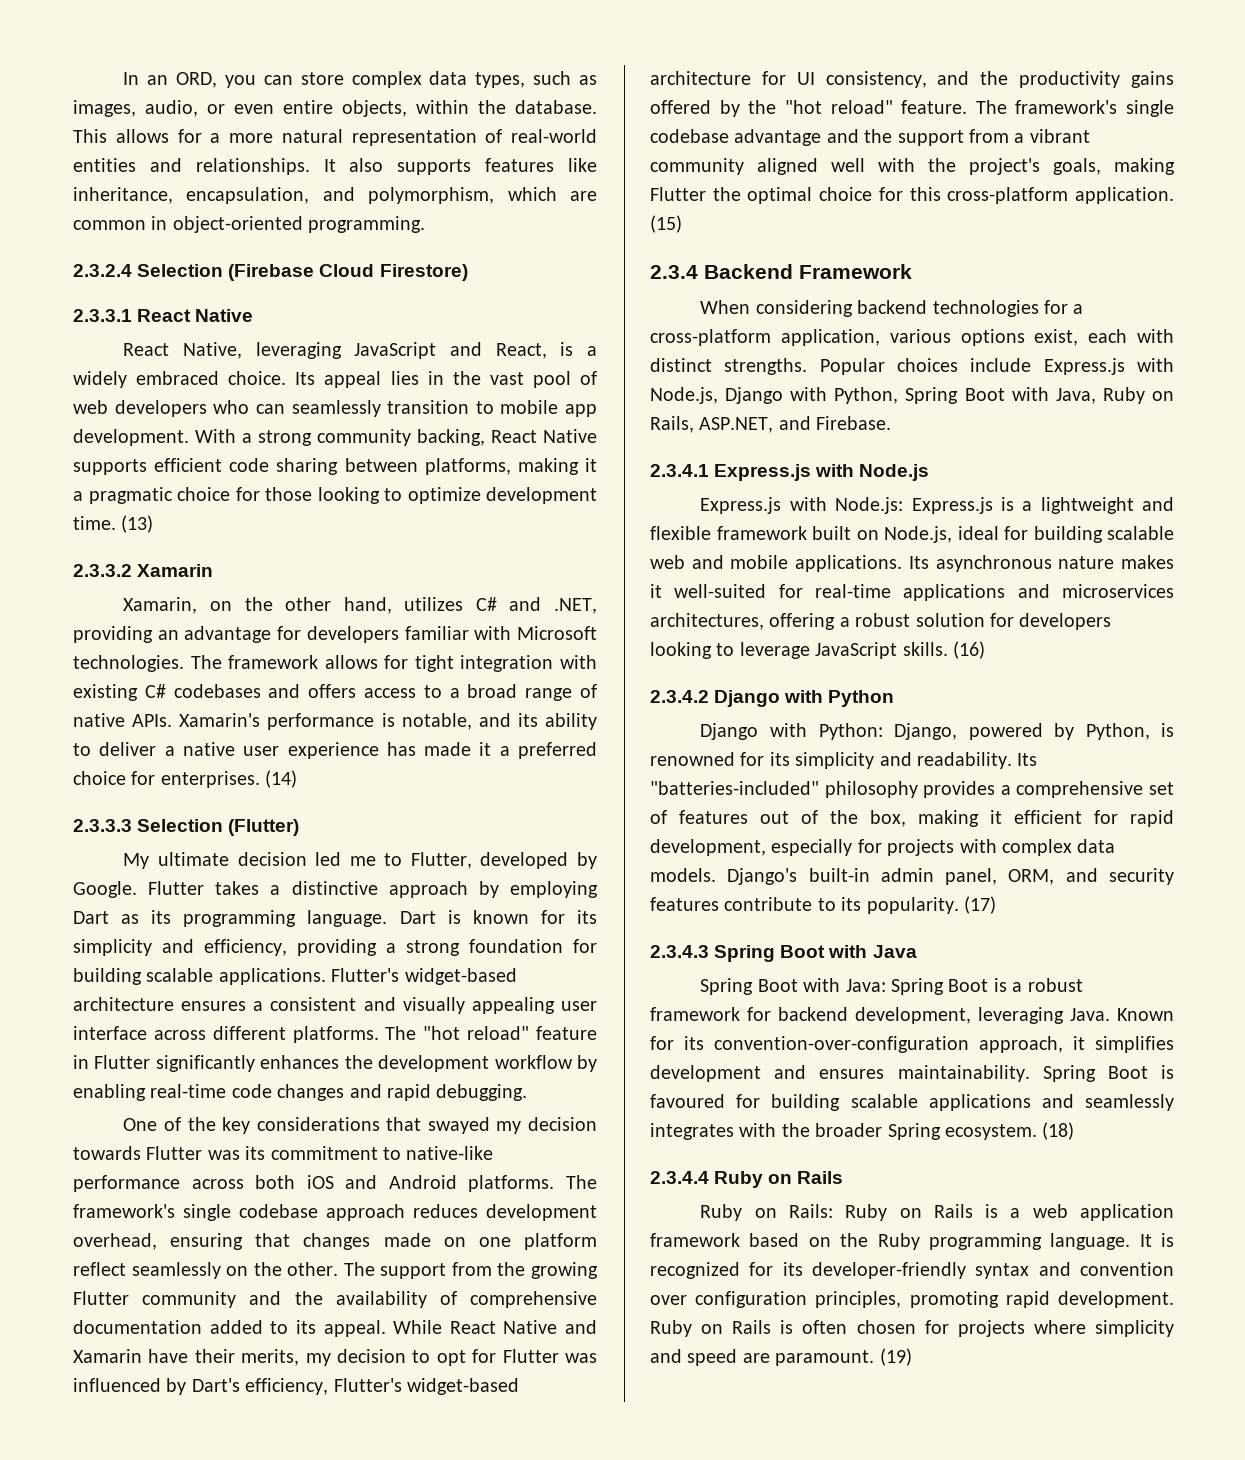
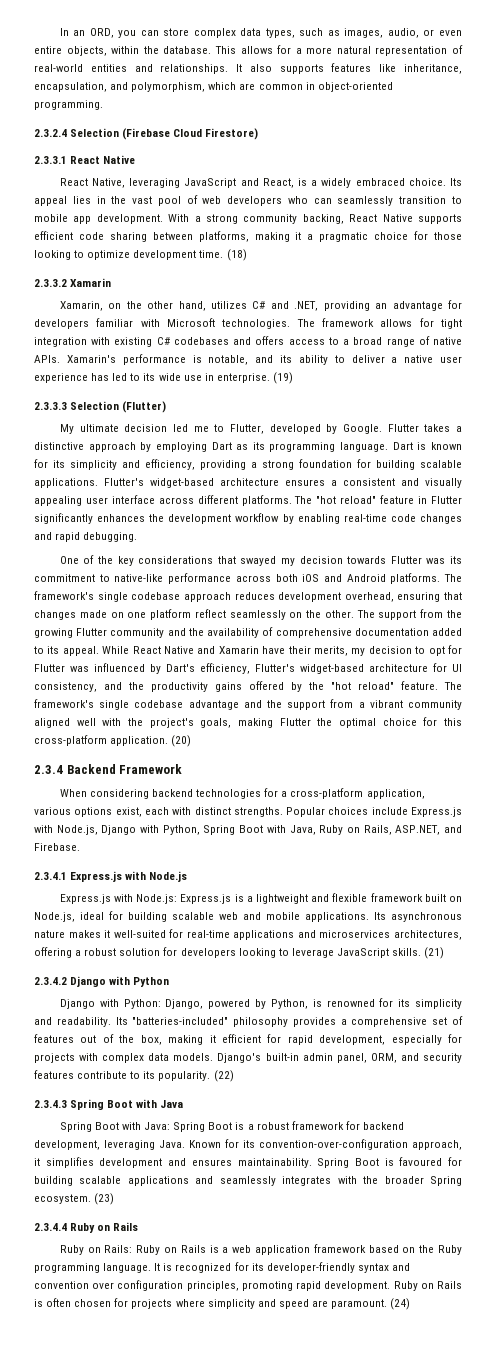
- (13)
+ (18)
- Xamarin's performance is notable, and its ability to deliver a native user experience has made it a preferred choice for enterprises. (14)
+ Xamarin's performance is notable, and its ability to deliver a native user experience has led to its wide use in enterprise. (19)
- (15)
+ (20)
- (16)
+ (21)
- (17)
+ (22)
- (18)
+ (23)
- (19)
+ (24)

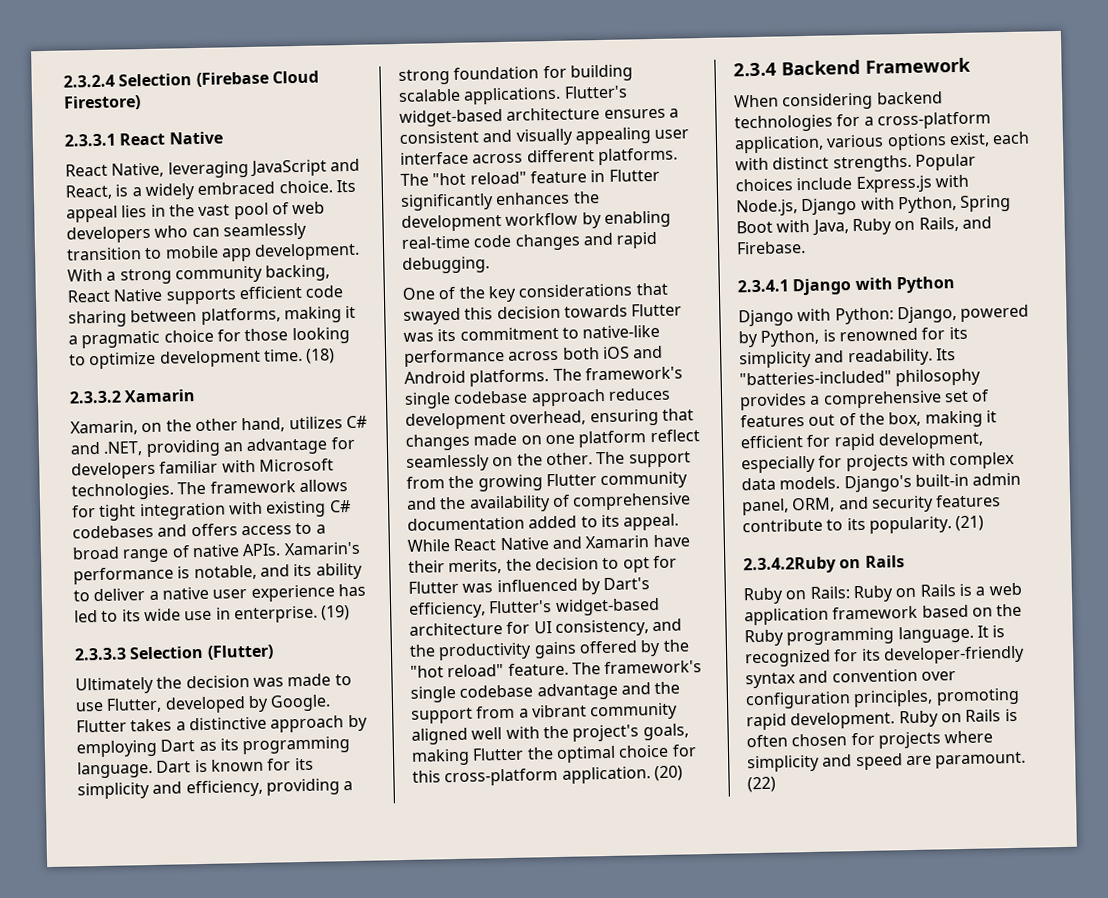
- In an ORD, you can store complex data types, such as images, audio, or even entire objects, within the database. This allows for a more natural representation of real-world entities and relationships. It also supports features like inheritance, encapsulation, and polymorphism, which are common in object-oriented programming.
- My ultimate decision led me to Flutter, developed by Google.
+ Ultimately the decision was made to use Flutter, developed by Google.
- One of the key considerations that swayed my decision towards Flutter was its commitment to native-like performance across both iOS and Android platforms.
+ One of the key considerations that swayed this decision towards Flutter was its commitment to native-like performance across both iOS and Android platforms.
- While React Native and Xamarin have their merits, my decision to opt for Flutter was influenced by Dart's efficiency, Flutter's widget-based architecture for UI consistency, and the productivity gains offered by the "hot reload" feature.
+ While React Native and Xamarin have their merits, the decision to opt for Flutter was influenced by Dart's efficiency, Flutter's widget-based architecture for UI consistency, and the productivity gains offered by the "hot reload" feature.
- Popular choices include Express.js with Node.js, Django with Python, Spring Boot with Java, Ruby on Rails, ASP.NET, and Firebase.
+ Popular choices include Express.js with Node.js, Django with Python, Spring Boot with Java, Ruby on Rails, and Firebase.
- 2.3.4.1 Express.js with Node.js
- Express.js with Node.js: Express.js is a lightweight and flexible framework built on Node.js, ideal for building scalable web and mobile applications. Its asynchronous nature makes it well-suited for real-time applications and microservices architectures, offering a robust solution for developers looking to leverage JavaScript skills. (21)
- 2.3.4.2 Django with Python
+ 2.3.4.1 Django with Python
- (22)
- 2.3.4.3 Spring Boot with Java
- Spring Boot with Java: Spring Boot is a robust framework for backend development, leveraging Java. Known for its convention-over-configuration approach, it simplifies development and ensures maintainability. Spring Boot is favoured for building scalable applications and seamlessly integrates with the broader Spring ecosystem. (23)
- 2.3.4.4 Ruby on Rails
+ (21)
+ 2.3.4.2Ruby on Rails
- (24)
+ (22)

